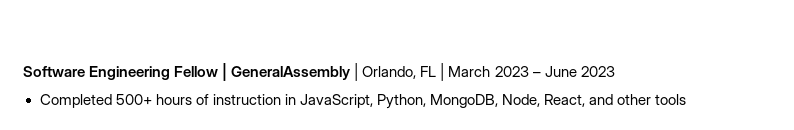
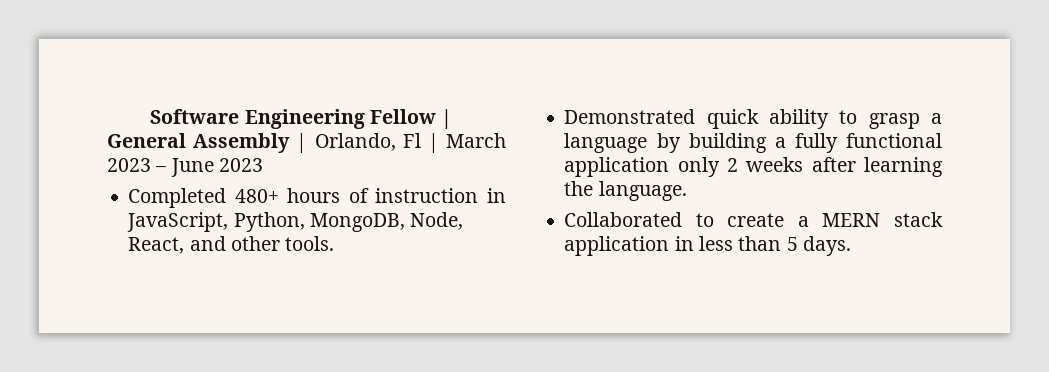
- Software Engineering Fellow | GeneralAssembly | Orlando, FL | March 2023 – June 2023
+ Software Engineering Fellow | General Assembly | Orlando, Fl | March 2023 – June 2023
- Completed 500+ hours of instruction in JavaScript, Python, MongoDB, Node, React, and other tools
+ Completed 480+ hours of instruction in JavaScript, Python, MongoDB, Node, React, and other tools.
+ Demonstrated quick ability to grasp a language by building a fully functional application only 2 weeks after learning the language.
+ Collaborated to create a MERN stack application in less than 5 days.

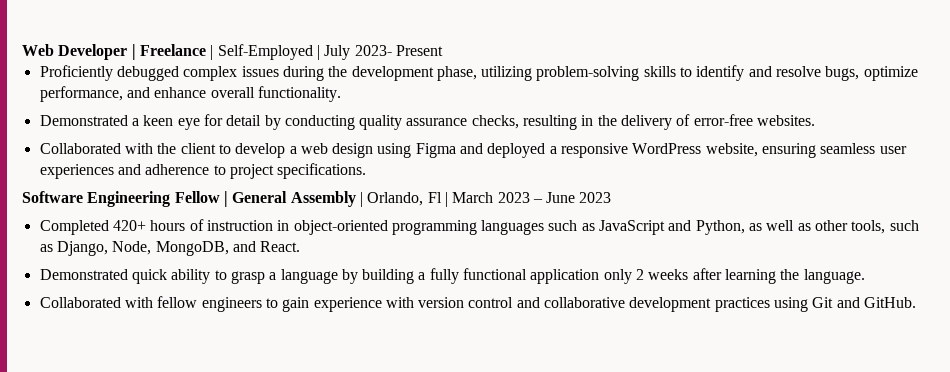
+ Web Developer | Freelance | Self-Employed | July 2023- Present
+ Proficiently debugged complex issues during the development phase, utilizing problem-solving skills to identify and resolve bugs, optimize performance, and enhance overall functionality.
+ Demonstrated a keen eye for detail by conducting quality assurance checks, resulting in the delivery of error-free websites.
+ Collaborated with the client to develop a web design using Figma and deployed a responsive WordPress website, ensuring seamless user experiences and adherence to project specifications.
- Completed 480+ hours of instruction in JavaScript, Python, MongoDB, Node, React, and other tools.
+ Completed 420+ hours of instruction in object-oriented programming languages such as JavaScript and Python, as well as other tools, such as Django, Node, MongoDB, and React.
- Collaborated to create a MERN stack application in less than 5 days.
+ Collaborated with fellow engineers to gain experience with version control and collaborative development practices using Git and GitHub.

